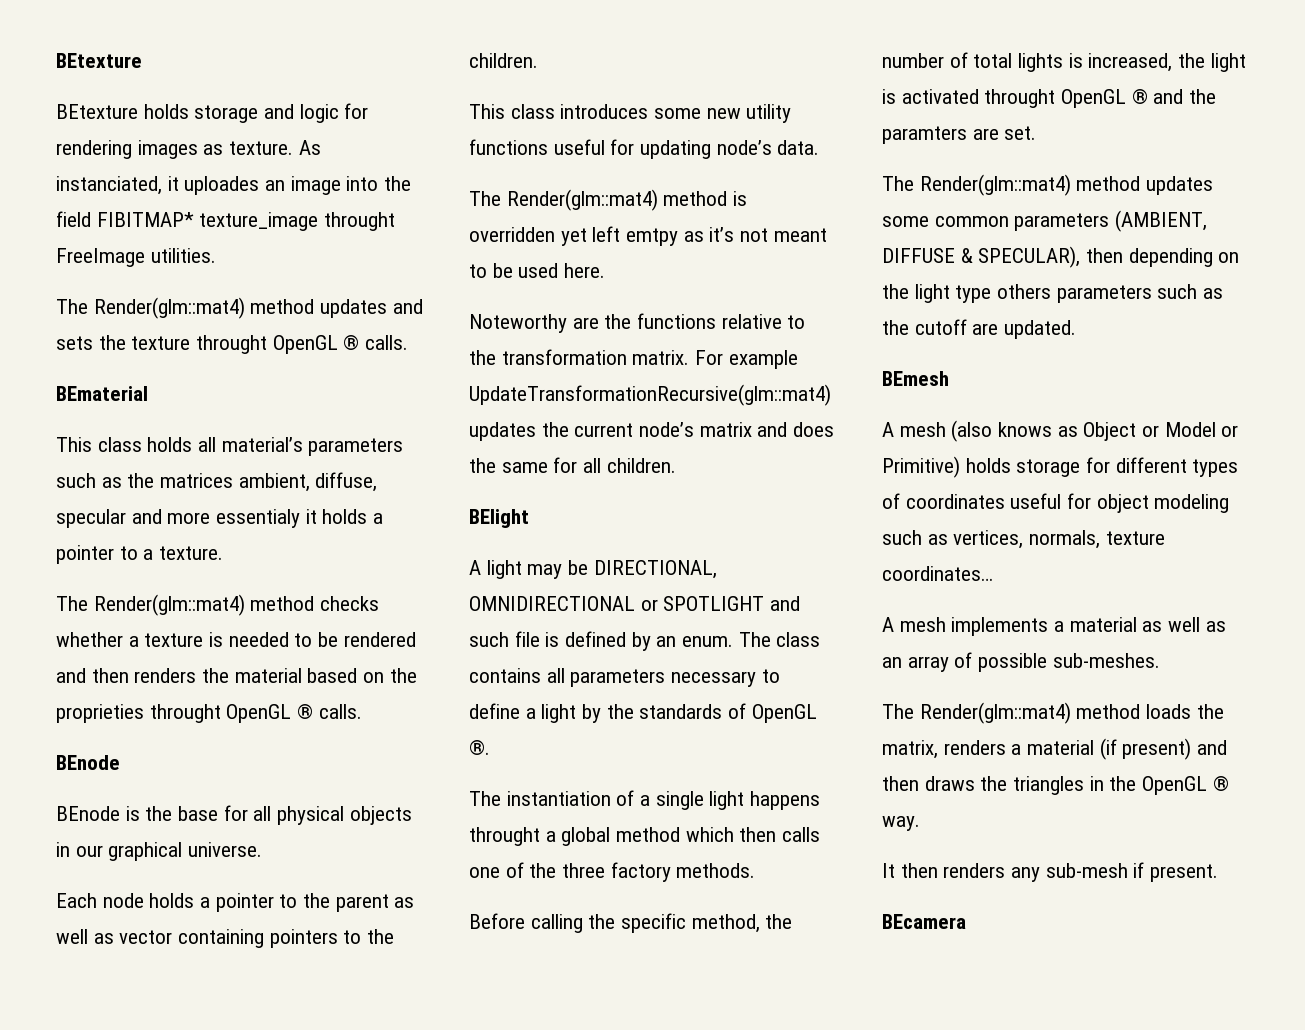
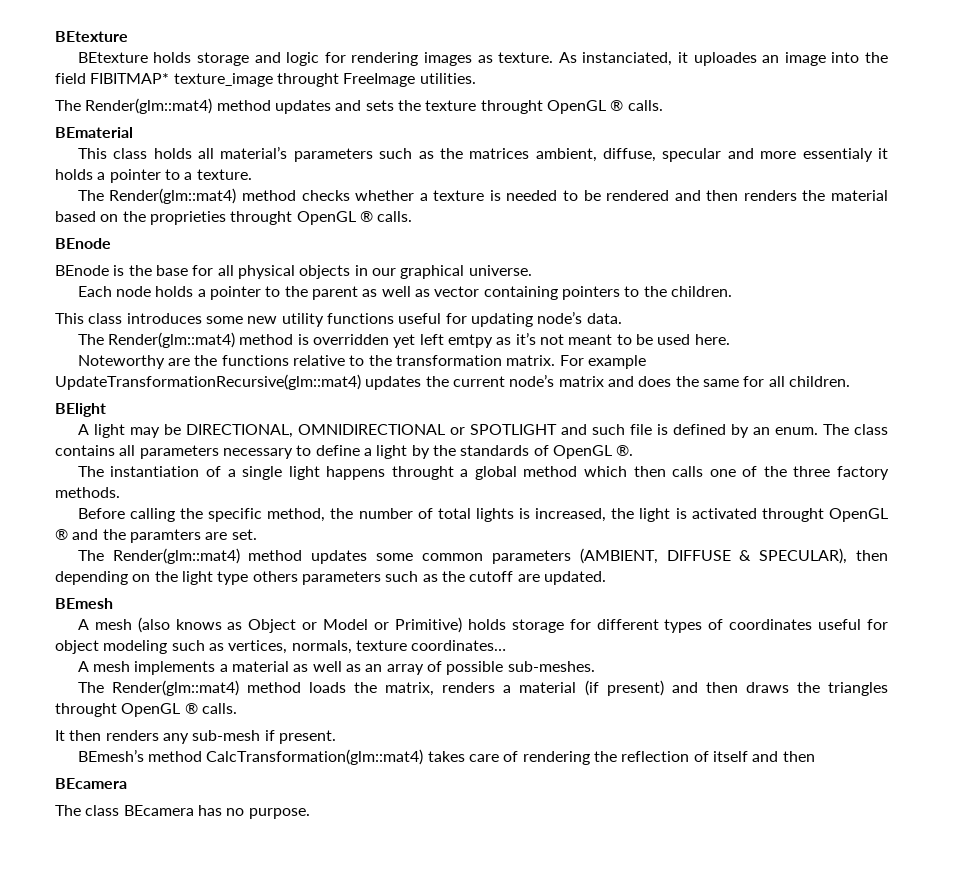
- The Render(glm::mat4) method loads the matrix, renders a material (if present) and then draws the triangles in the OpenGL ® way.
+ The Render(glm::mat4) method loads the matrix, renders a material (if present) and then draws the triangles throught OpenGL ® calls.
+ BEmesh’s method CalcTransformation(glm::mat4) takes care of rendering the reflection of itself and then
  BEcamera
+ The class BEcamera has no purpose.

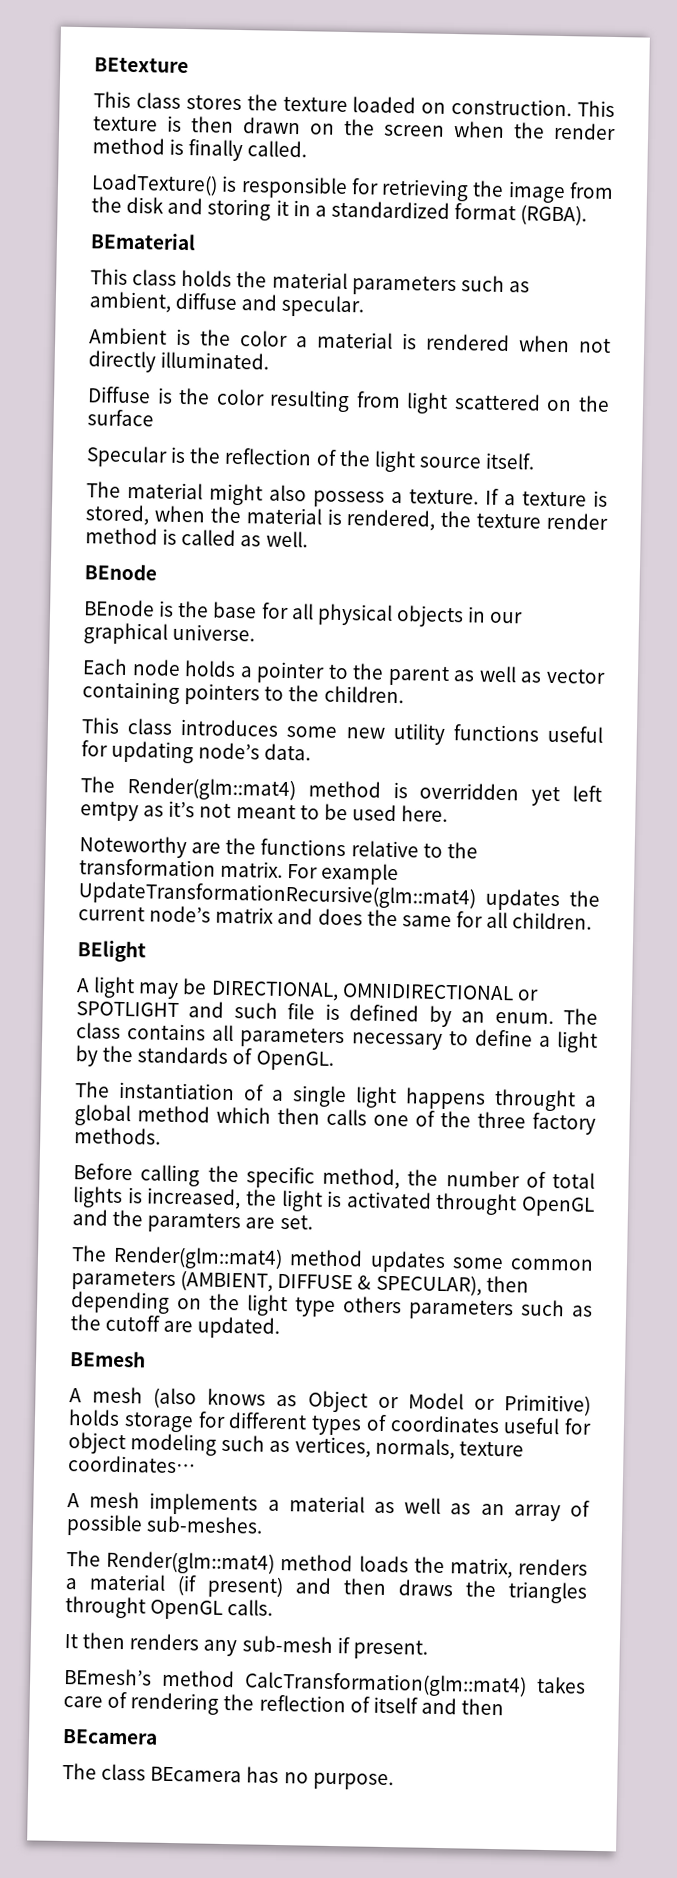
- BEtexture holds storage and logic for rendering images as texture. As instanciated, it uploades an image into the field FIBITMAP* texture_image throught FreeImage utilities.
- The Render(glm::mat4) method updates and sets the texture throught OpenGL ® calls.
+ This class stores the texture loaded on construction. This texture is then drawn on the screen when the render method is finally called.
+ LoadTexture() is responsible for retrieving the image from the disk and storing it in a standardized format (RGBA).
- This class holds all material’s parameters such as the matrices ambient, diffuse, specular and more essentialy it holds a pointer to a texture.
- The Render(glm::mat4) method checks whether a texture is needed to be rendered and then renders the material based on the proprieties throught OpenGL ® calls.
+ This class holds the material parameters such as ambient, diffuse and specular.
+ Ambient is the color a material is rendered when not directly illuminated.
+ Diffuse is the color resulting from light scattered on the surface
+ Specular is the reflection of the light source itself.
+ The material might also possess a texture. If a texture is stored, when the material is rendered, the texture render method is called as well.
- The class contains all parameters necessary to define a light by the standards of OpenGL ®.
+ The class contains all parameters necessary to define a light by the standards of OpenGL.
- Before calling the specific method, the number of total lights is increased, the light is activated throught OpenGL ® and the paramters are set.
+ Before calling the specific method, the number of total lights is increased, the light is activated throught OpenGL and the paramters are set.
- The Render(glm::mat4) method loads the matrix, renders a material (if present) and then draws the triangles throught OpenGL ® calls.
+ The Render(glm::mat4) method loads the matrix, renders a material (if present) and then draws the triangles throught OpenGL calls.

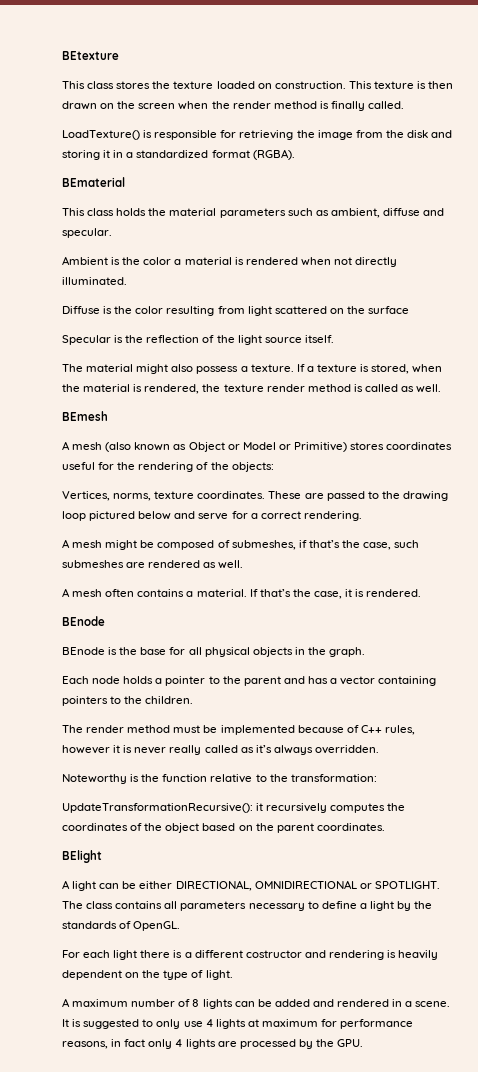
+ BEmesh
+ A mesh (also known as Object or Model or Primitive) stores coordinates useful for the rendering of the objects:
+ Vertices, norms, texture coordinates. These are passed to the drawing loop pictured below and serve for a correct rendering.
+ A mesh might be composed of submeshes, if that’s the case, such submeshes are rendered as well.
+ A mesh often contains a material. If that’s the case, it is rendered.
- BEnode is the base for all physical objects in our graphical universe.
+ BEnode is the base for all physical objects in the graph.
- Each node holds a pointer to the parent as well as vector containing pointers to the children.
+ Each node holds a pointer to the parent and has a vector containing pointers to the children.
- This class introduces some new utility functions useful for updating node’s data.
- The Render(glm::mat4) method is overridden yet left emtpy as it’s not meant to be used here.
- Noteworthy are the functions relative to the transformation matrix. For example UpdateTransformationRecursive(glm::mat4) updates the current node’s matrix and does the same for all children.
+ The render method must be implemented because of C++ rules, however it is never really called as it’s always overridden.
+ Noteworthy is the function relative to the transformation:
+ UpdateTransformationRecursive(): it recursively computes the coordinates of the object based on the parent coordinates.
  BElight
- A light may be DIRECTIONAL, OMNIDIRECTIONAL or SPOTLIGHT and such file is defined by an enum.
+ A light can be either DIRECTIONAL, OMNIDIRECTIONAL or SPOTLIGHT.
- The instantiation of a single light happens throught a global method which then calls one of the three factory methods.
- Before calling the specific method, the number of total lights is increased, the light is activated throught OpenGL and the paramters are set.
- The Render(glm::mat4) method updates some common parameters (AMBIENT, DIFFUSE & SPECULAR), then depending on the light type others parameters such as the cutoff are updated.
- BEmesh
- A mesh (also knows as Object or Model or Primitive) holds storage for different types of coordinates useful for object modeling such as vertices, normals, texture coordinates…
- A mesh implements a material as well as an array of possible sub-meshes.
- The Render(glm::mat4) method loads the matrix, renders a material (if present) and then draws the triangles throught OpenGL calls.
- It then renders any sub-mesh if present.
- BEmesh’s method CalcTransformation(glm::mat4) takes care of rendering the reflection of itself and then
- BEcamera
- The class BEcamera has no purpose.
+ For each light there is a different costructor and rendering is heavily dependent on the type of light.
+ A maximum number of 8 lights can be added and rendered in a scene. It is suggested to only use 4 lights at maximum for performance reasons, in fact only 4 lights are processed by the GPU.

